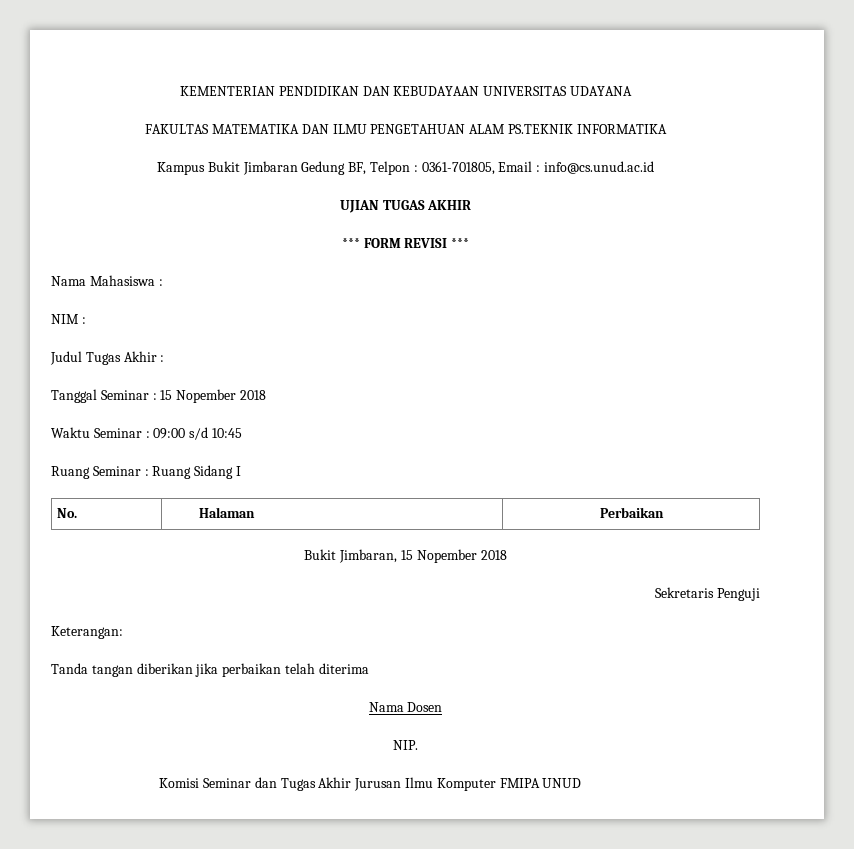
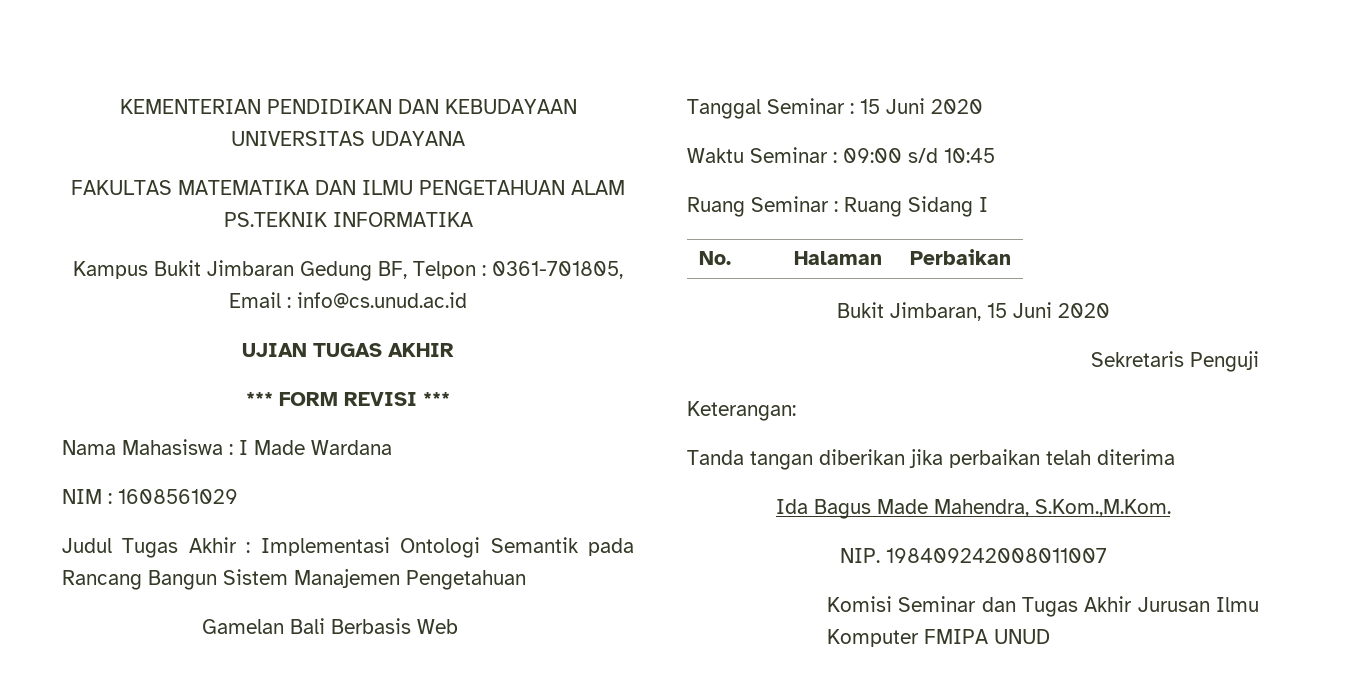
- Nama Mahasiswa :
+ Nama Mahasiswa : I Made Wardana
- NIM :
+ NIM : 1608561029
- Judul Tugas Akhir :
+ Judul Tugas Akhir : Implementasi Ontologi Semantik pada Rancang Bangun Sistem Manajemen Pengetahuan
+ Gamelan Bali Berbasis Web
- Tanggal Seminar : 15 Nopember 2018
+ Tanggal Seminar : 15 Juni 2020
- Bukit Jimbaran, 15 Nopember 2018
+ Bukit Jimbaran, 15 Juni 2020
- Nama Dosen
+ Ida Bagus Made Mahendra, S.Kom.,M.Kom.
- NIP.
+ NIP. 198409242008011007

